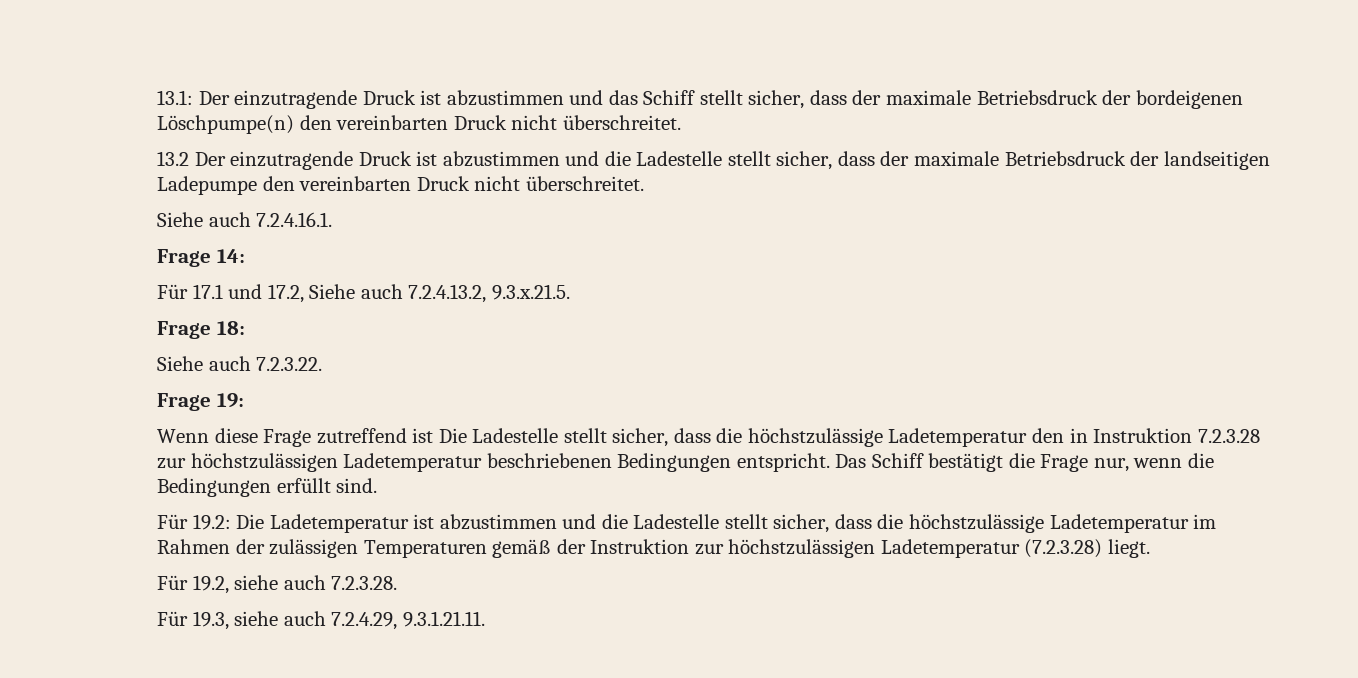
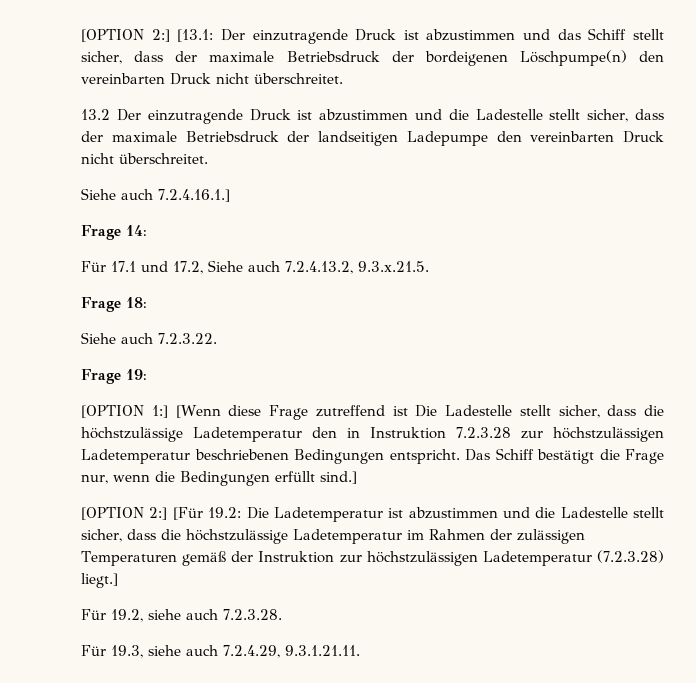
- 13.1: Der einzutragende Druck ist abzustimmen und das Schiff stellt sicher, dass der maximale Betriebsdruck der bordeigenen Löschpumpe(n) den vereinbarten Druck nicht überschreitet.
+ [OPTION 2:] [13.1: Der einzutragende Druck ist abzustimmen und das Schiff stellt sicher, dass der maximale Betriebsdruck der bordeigenen Löschpumpe(n) den vereinbarten Druck nicht überschreitet.
- Siehe auch 7.2.4.16.1.
+ Siehe auch 7.2.4.16.1.]
- Wenn diese Frage zutreffend ist Die Ladestelle stellt sicher, dass die höchstzulässige Ladetemperatur den in Instruktion 7.2.3.28 zur höchstzulässigen Ladetemperatur beschriebenen Bedingungen entspricht.
+ [OPTION 1:] [Wenn diese Frage zutreffend ist Die Ladestelle stellt sicher, dass die höchstzulässige Ladetemperatur den in Instruktion 7.2.3.28 zur höchstzulässigen Ladetemperatur beschriebenen Bedingungen entspricht.
- Das Schiff bestätigt die Frage nur, wenn die Bedingungen erfüllt sind.
- Für 19.2: Die Ladetemperatur ist abzustimmen und die Ladestelle stellt sicher, dass die höchstzulässige Ladetemperatur im Rahmen der zulässigen Temperaturen gemäß der Instruktion zur höchstzulässigen Ladetemperatur (7.2.3.28) liegt.
+ Das Schiff bestätigt die Frage nur, wenn die Bedingungen erfüllt sind.]
+ [OPTION 2:] [Für 19.2: Die Ladetemperatur ist abzustimmen und die Ladestelle stellt sicher, dass die höchstzulässige Ladetemperatur im Rahmen der zulässigen Temperaturen gemäß der Instruktion zur höchstzulässigen Ladetemperatur (7.2.3.28) liegt.]

